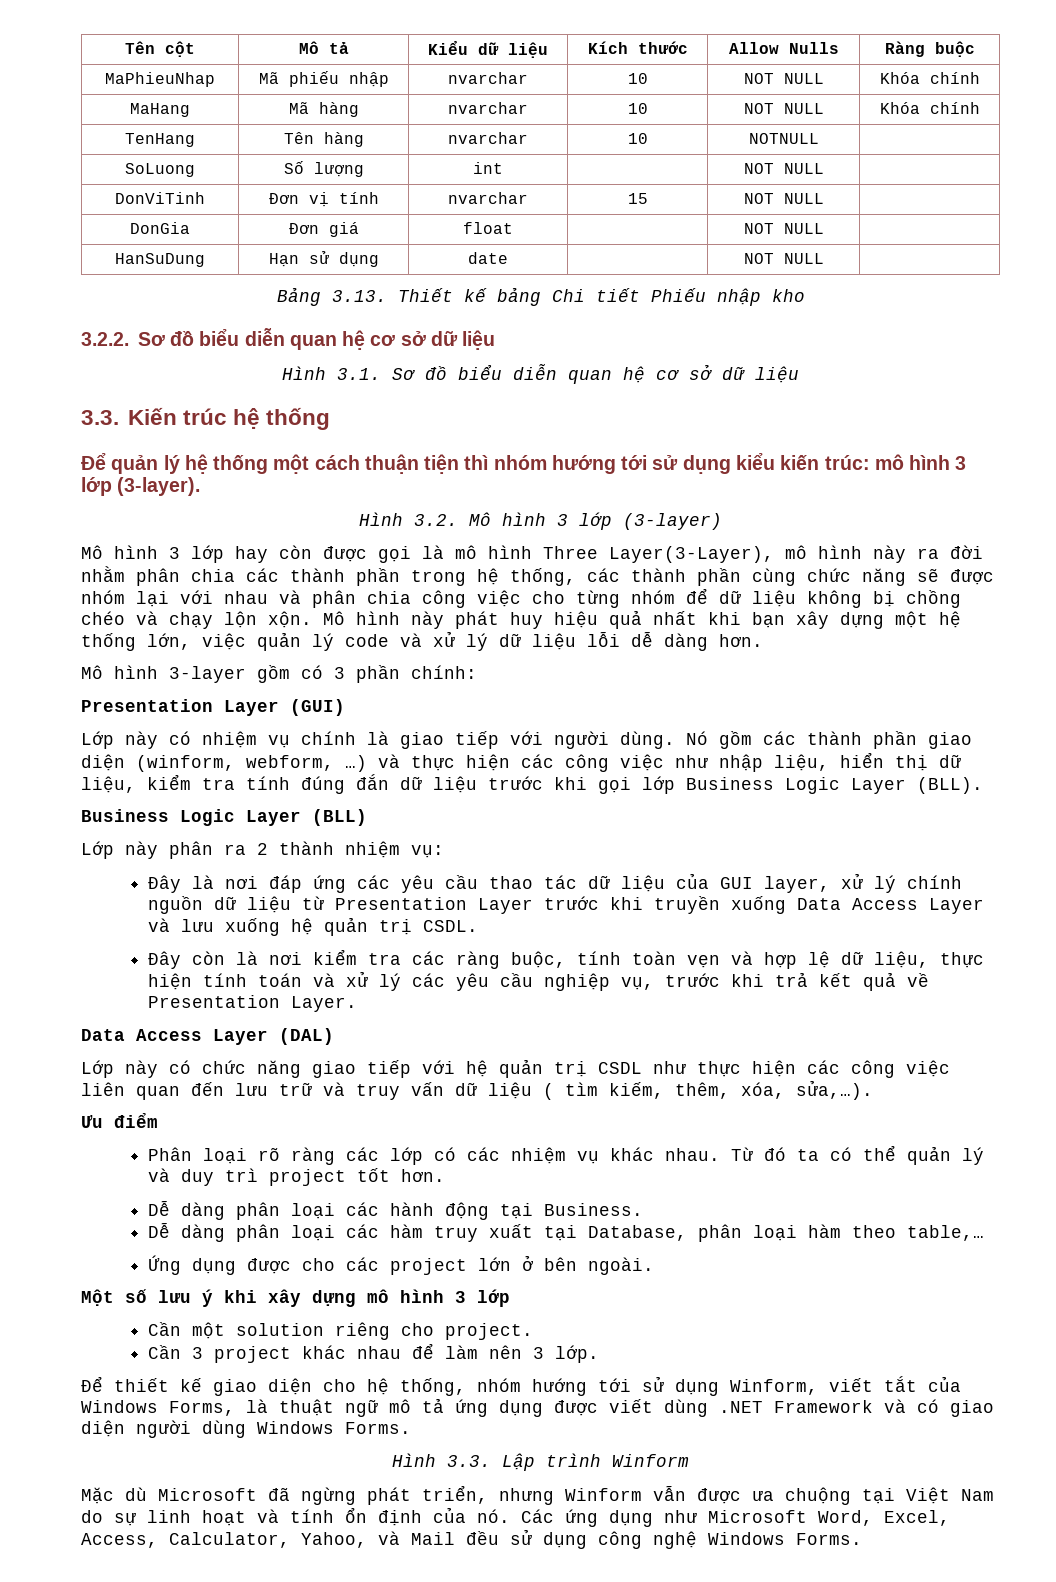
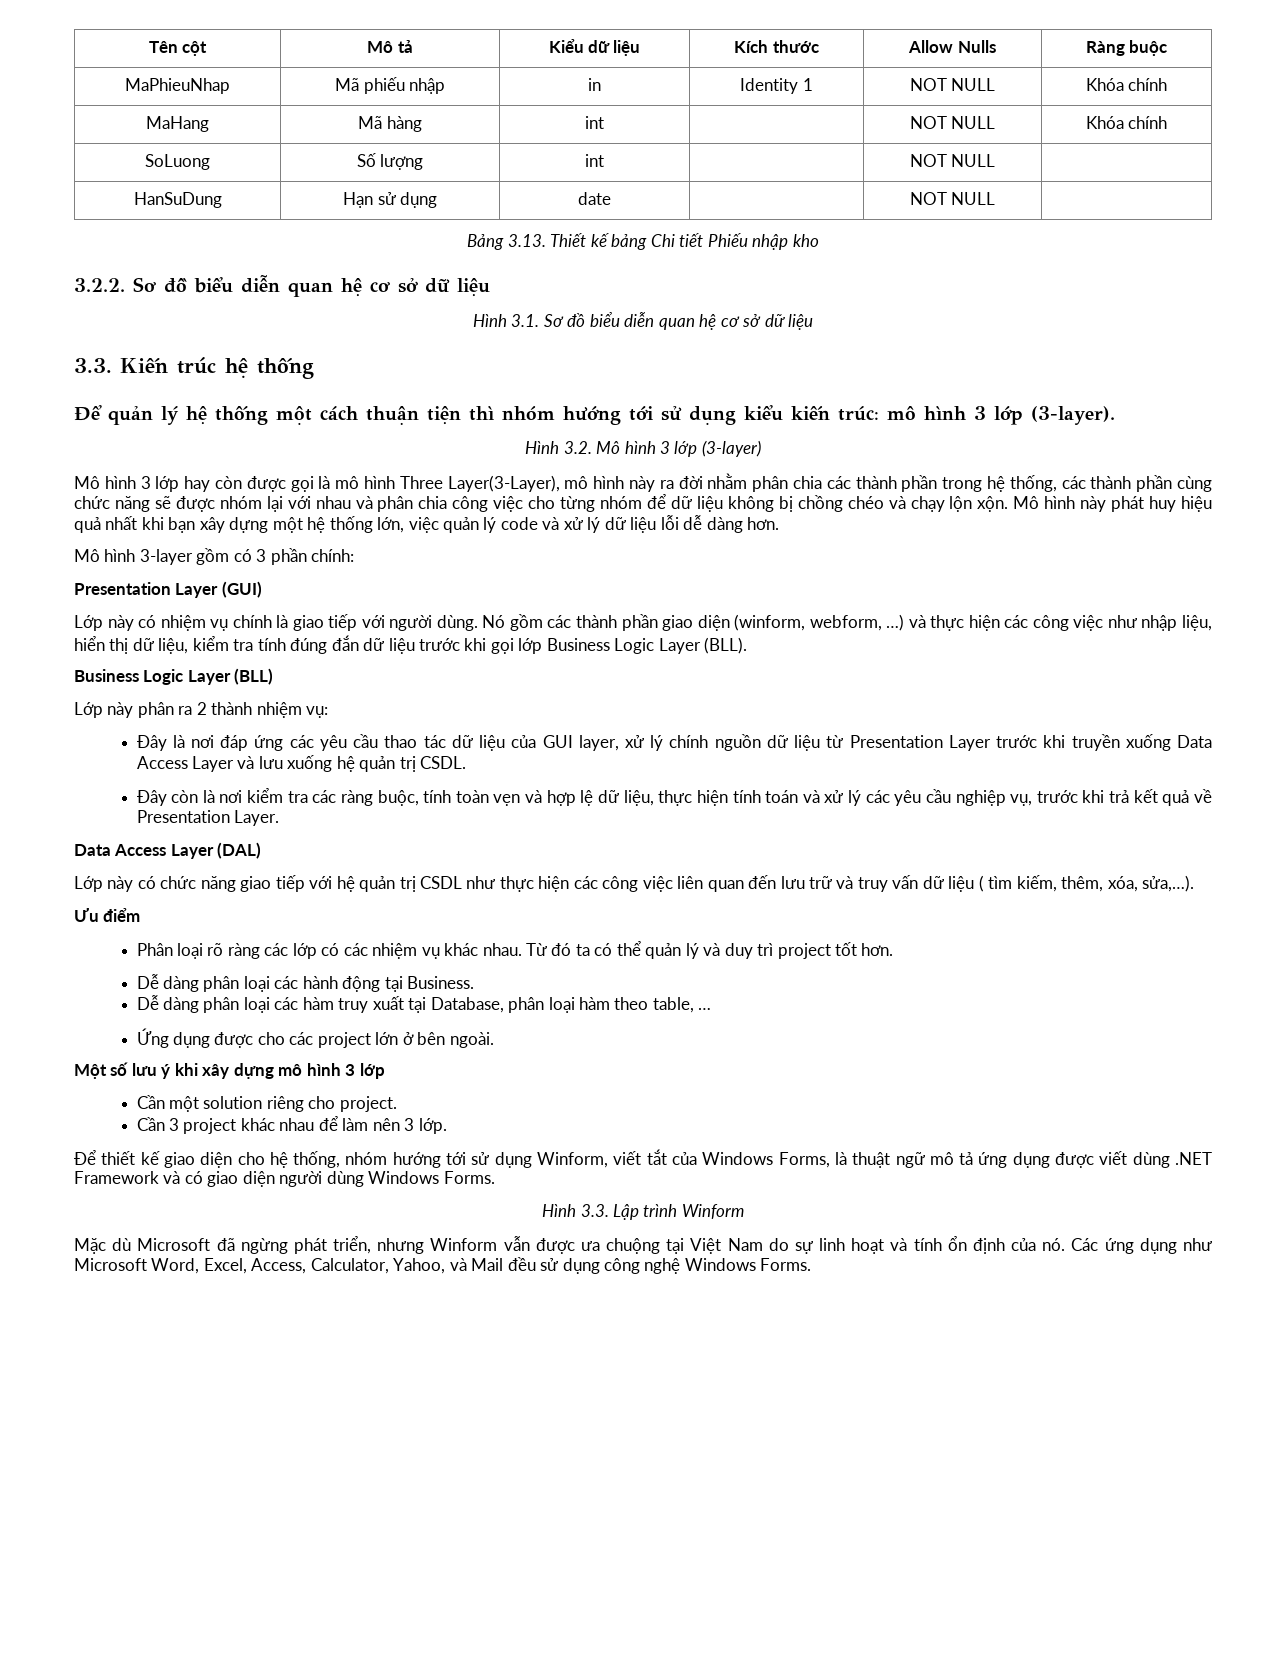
- MaPhieuNhap | Mã phiếu nhập | nvarchar | 10 | NOT NULL | Khóa chính
+ MaPhieuNhap | Mã phiếu nhập | in | Identity 1 | NOT NULL | Khóa chính
- MaHang | Mã hàng | nvarchar | 10 | NOT NULL | Khóa chính
- TenHang | Tên hàng | nvarchar | 10 | NOTNULL |
+ MaHang | Mã hàng | int | | NOT NULL | Khóa chính
- DonViTinh | Đơn vị tính | nvarchar | 15 | NOT NULL |
- DonGia | Đơn giá | float | | NOT NULL |
- Dễ dàng phân loại các hàm truy xuất tại Database, phân loại hàm theo table,…
+ Dễ dàng phân loại các hàm truy xuất tại Database, phân loại hàm theo table, …

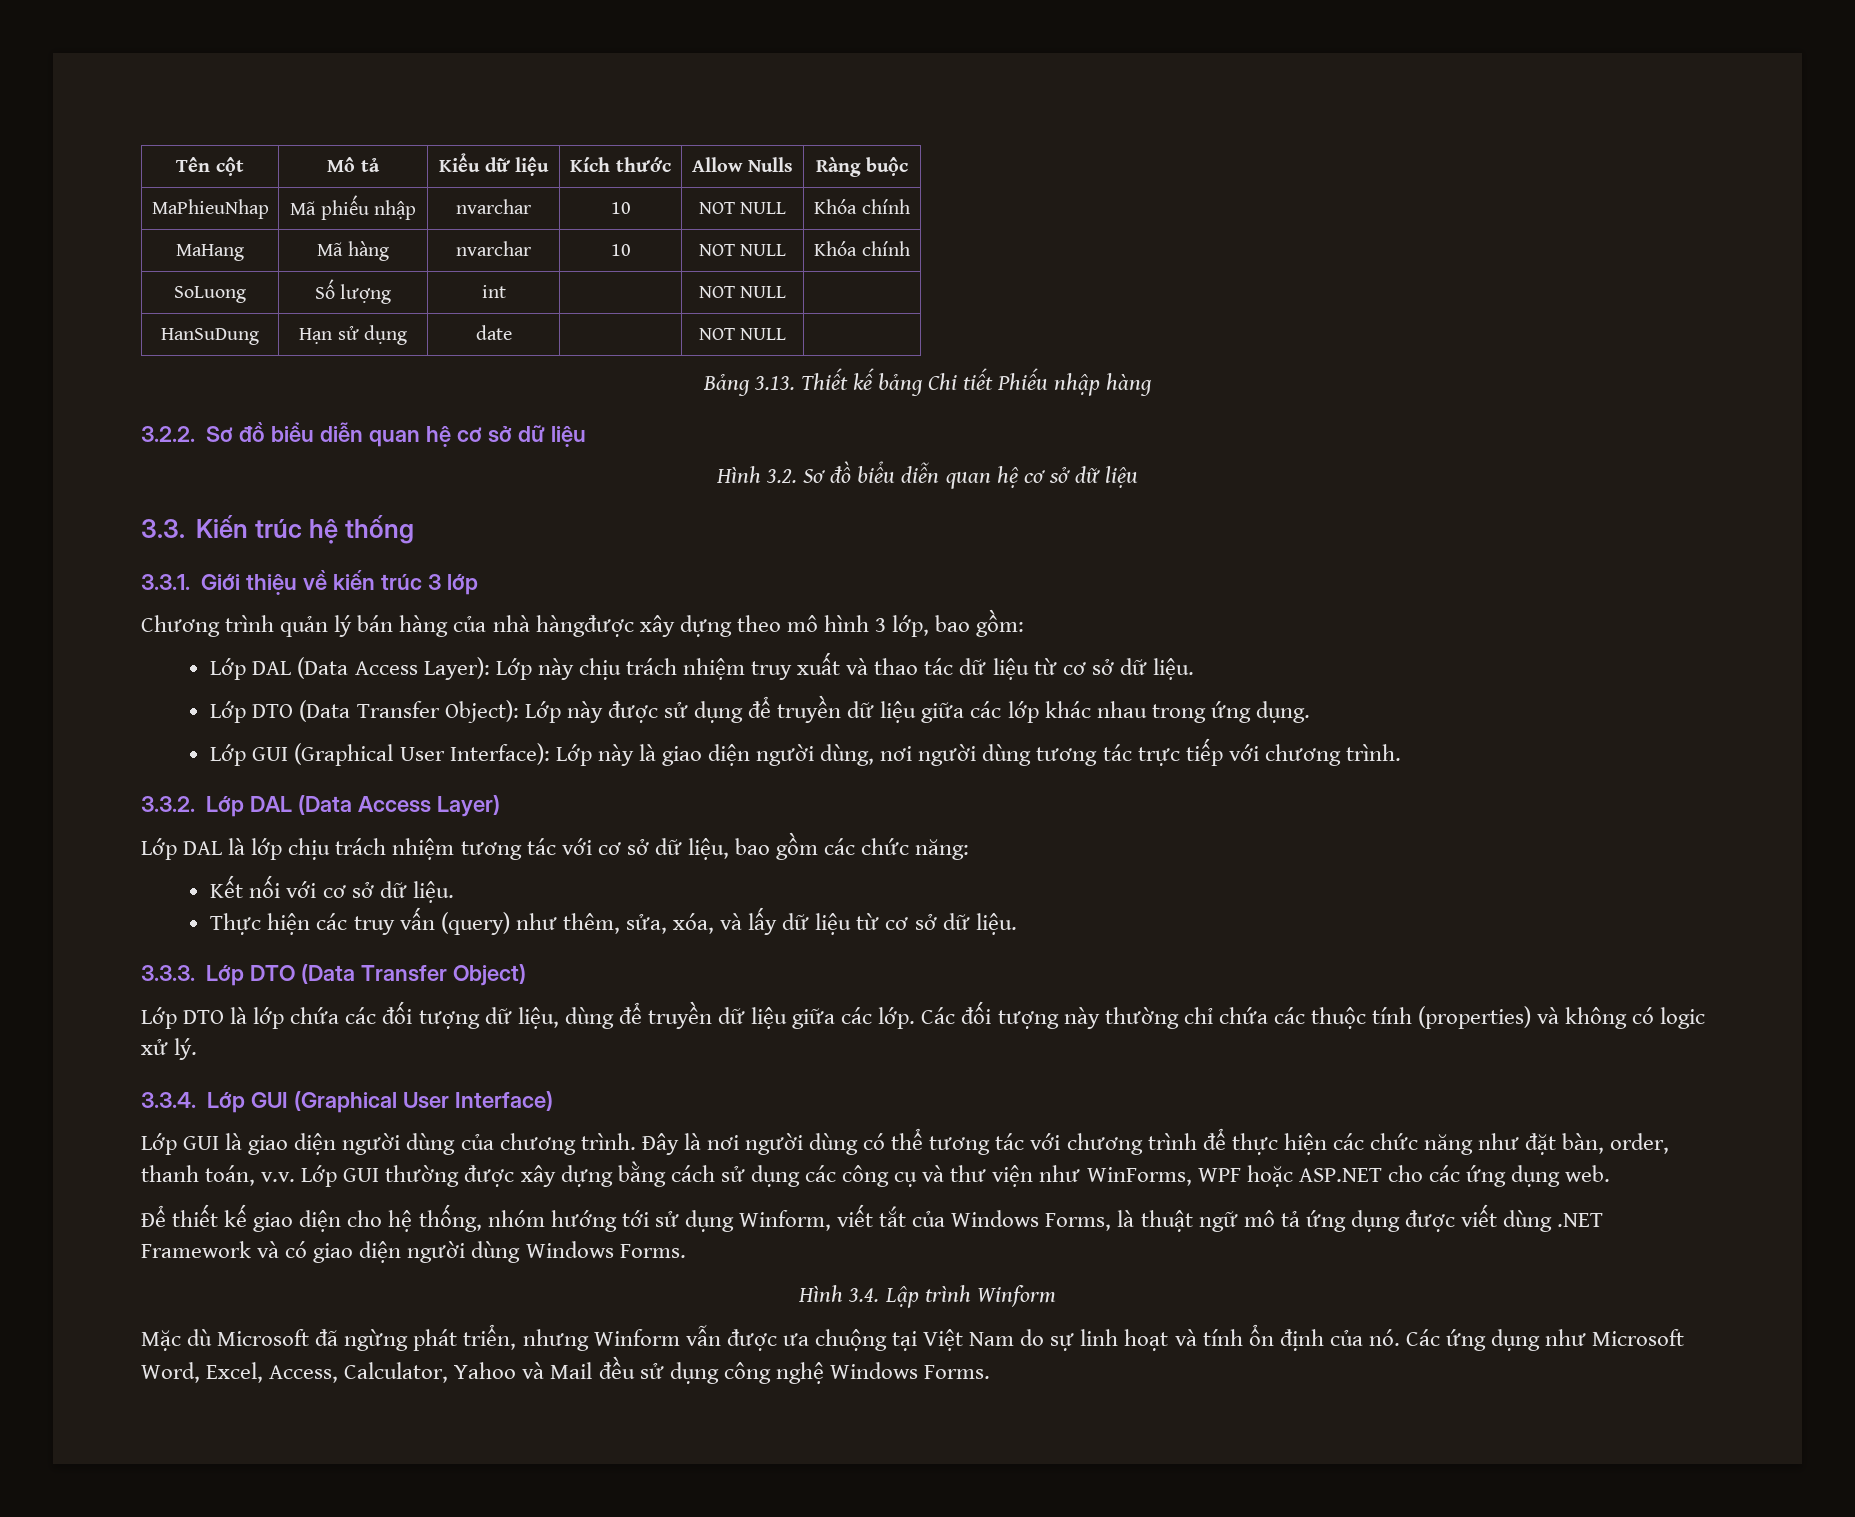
- MaPhieuNhap | Mã phiếu nhập | in | Identity 1 | NOT NULL | Khóa chính
+ MaPhieuNhap | Mã phiếu nhập | nvarchar | 10 | NOT NULL | Khóa chính
- MaHang | Mã hàng | int | | NOT NULL | Khóa chính
+ MaHang | Mã hàng | nvarchar | 10 | NOT NULL | Khóa chính
- Bảng 3.13. Thiết kế bảng Chi tiết Phiếu nhập kho
+ Bảng 3.13. Thiết kế bảng Chi tiết Phiếu nhập hàng
- Hình 3.1. Sơ đồ biểu diễn quan hệ cơ sở dữ liệu
+ Hình 3.2. Sơ đồ biểu diễn quan hệ cơ sở dữ liệu
- Để quản lý hệ thống một cách thuận tiện thì nhóm hướng tới sử dụng kiểu kiến trúc: mô hình 3 lớp (3-layer).
- Hình 3.2. Mô hình 3 lớp (3-layer)
- Mô hình 3 lớp hay còn được gọi là mô hình Three Layer(3-Layer), mô hình này ra đời nhằm phân chia các thành phần trong hệ thống, các thành phần cùng chức năng sẽ được nhóm lại với nhau và phân chia công việc cho từng nhóm để dữ liệu không bị chồng chéo và chạy lộn xộn. Mô hình này phát huy hiệu quả nhất khi bạn xây dựng một hệ thống lớn, việc quản lý code và xử lý dữ liệu lỗi dễ dàng hơn.
- Mô hình 3-layer gồm có 3 phần chính:
- Presentation Layer (GUI)
- Lớp này có nhiệm vụ chính là giao tiếp với người dùng. Nó gồm các thành phần giao diện (winform, webform, …) và thực hiện các công việc như nhập liệu, hiển thị dữ liệu, kiểm tra tính đúng đắn dữ liệu trước khi gọi lớp Business Logic Layer (BLL).
- Business Logic Layer (BLL)
- Lớp này phân ra 2 thành nhiệm vụ:
- Đây là nơi đáp ứng các yêu cầu thao tác dữ liệu của GUI layer, xử lý chính nguồn dữ liệu từ Presentation Layer trước khi truyền xuống Data Access Layer và lưu xuống hệ quản trị CSDL.
- Đây còn là nơi kiểm tra các ràng buộc, tính toàn vẹn và hợp lệ dữ liệu, thực hiện tính toán và xử lý các yêu cầu nghiệp vụ, trước khi trả kết quả về Presentation Layer.
- Data Access Layer (DAL)
- Lớp này có chức năng giao tiếp với hệ quản trị CSDL như thực hiện các công việc liên quan đến lưu trữ và truy vấn dữ liệu ( tìm kiếm, thêm, xóa, sửa,…).
- Ưu điểm
- Phân loại rõ ràng các lớp có các nhiệm vụ khác nhau. Từ đó ta có thể quản lý và duy trì project tốt hơn.
- Dễ dàng phân loại các hành động tại Business.
- Dễ dàng phân loại các hàm truy xuất tại Database, phân loại hàm theo table, …
- Ứng dụng được cho các project lớn ở bên ngoài.
- Một số lưu ý khi xây dựng mô hình 3 lớp
- Cần một solution riêng cho project.
- Cần 3 project khác nhau để làm nên 3 lớp.
+ 3.3.1. Giới thiệu về kiến trúc 3 lớp
+ Chương trình quản lý bán hàng của nhà hàngđược xây dựng theo mô hình 3 lớp, bao gồm:
+ Lớp DAL (Data Access Layer): Lớp này chịu trách nhiệm truy xuất và thao tác dữ liệu từ cơ sở dữ liệu.
+ Lớp DTO (Data Transfer Object): Lớp này được sử dụng để truyền dữ liệu giữa các lớp khác nhau trong ứng dụng.
+ Lớp GUI (Graphical User Interface): Lớp này là giao diện người dùng, nơi người dùng tương tác trực tiếp với chương trình.
+ 3.3.2. Lớp DAL (Data Access Layer)
+ Lớp DAL là lớp chịu trách nhiệm tương tác với cơ sở dữ liệu, bao gồm các chức năng:
+ Kết nối với cơ sở dữ liệu.
+ Thực hiện các truy vấn (query) như thêm, sửa, xóa, và lấy dữ liệu từ cơ sở dữ liệu.
+ 3.3.3. Lớp DTO (Data Transfer Object)
+ Lớp DTO là lớp chứa các đối tượng dữ liệu, dùng để truyền dữ liệu giữa các lớp. Các đối tượng này thường chỉ chứa các thuộc tính (properties) và không có logic xử lý.
+ 3.3.4. Lớp GUI (Graphical User Interface)
+ Lớp GUI là giao diện người dùng của chương trình. Đây là nơi người dùng có thể tương tác với chương trình để thực hiện các chức năng như đặt bàn, order, thanh toán, v.v. Lớp GUI thường được xây dựng bằng cách sử dụng các công cụ và thư viện như WinForms, WPF hoặc ASP.NET cho các ứng dụng web.
- Hình 3.3. Lập trình Winform
+ Hình 3.4. Lập trình Winform
- Các ứng dụng như Microsoft Word, Excel, Access, Calculator, Yahoo, và Mail đều sử dụng công nghệ Windows Forms.
+ Các ứng dụng như Microsoft Word, Excel, Access, Calculator, Yahoo và Mail đều sử dụng công nghệ Windows Forms.

